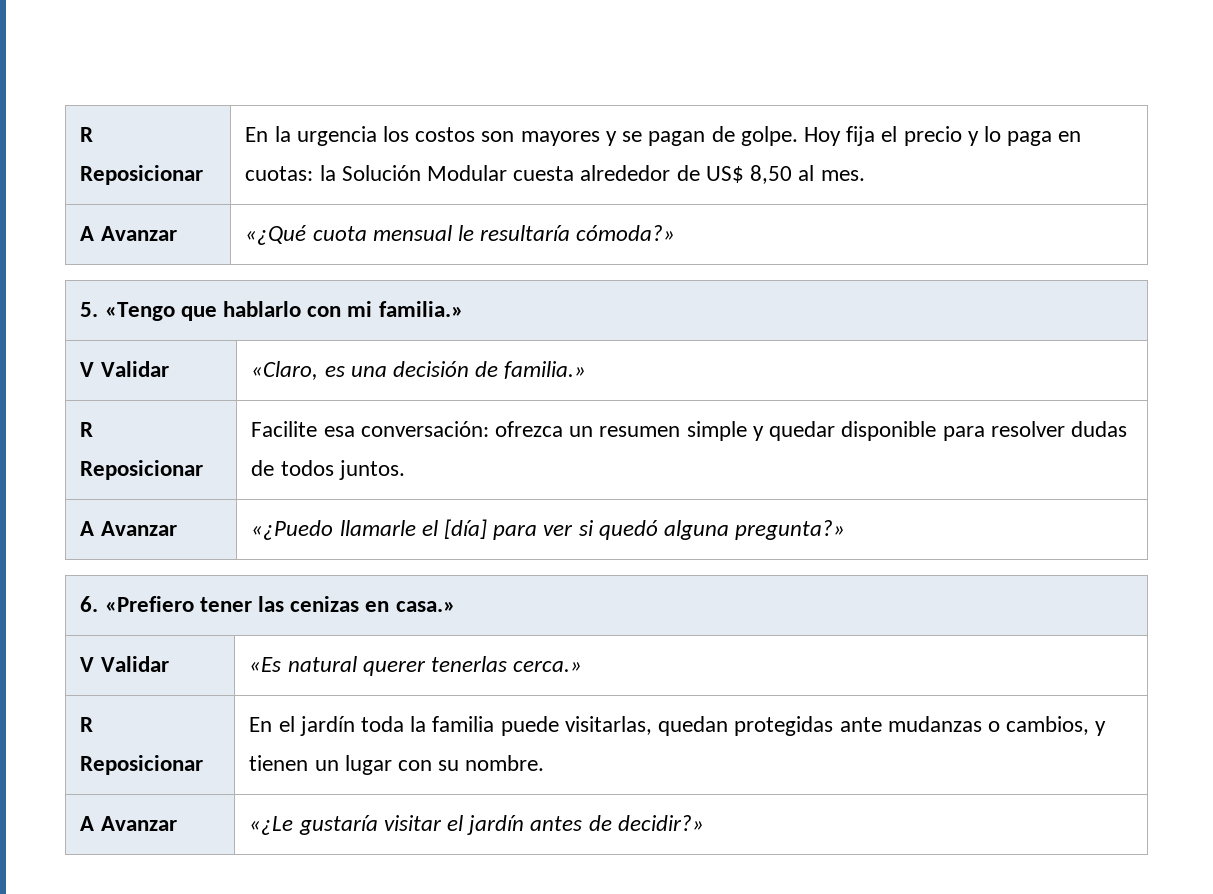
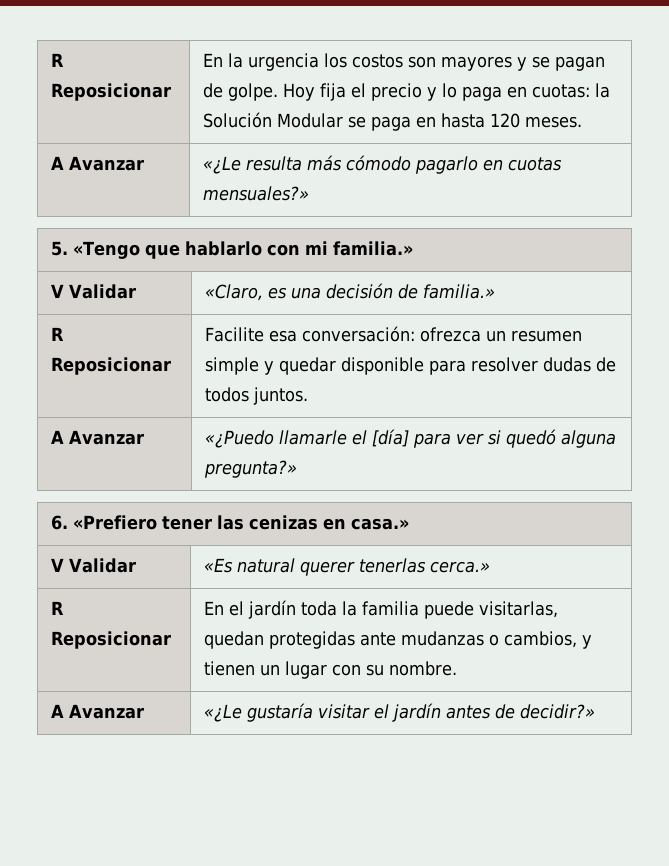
- R Reposicionar | En la urgencia los costos son mayores y se pagan de golpe. Hoy fija el precio y lo paga en cuotas: la Solución Modular cuesta alrededor de US$ 8,50 al mes.
- A Avanzar | «¿Qué cuota mensual le resultaría cómoda?»
+ R Reposicionar | En la urgencia los costos son mayores y se pagan de golpe. Hoy fija el precio y lo paga en cuotas: la Solución Modular se paga en hasta 120 meses.
+ A Avanzar | «¿Le resulta más cómodo pagarlo en cuotas mensuales?»

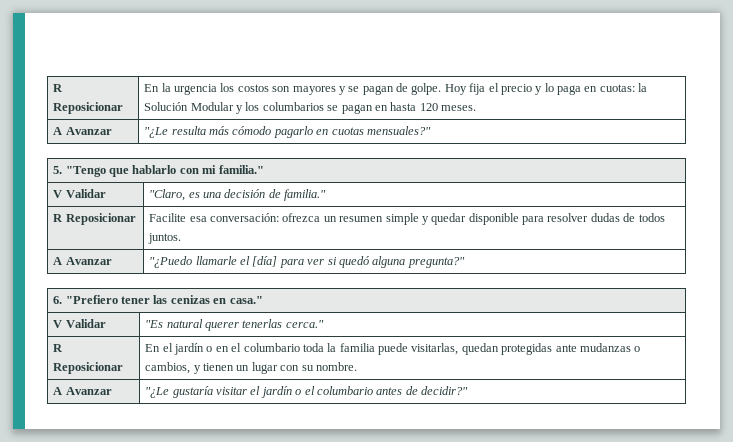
- R Reposicionar | En la urgencia los costos son mayores y se pagan de golpe. Hoy fija el precio y lo paga en cuotas: la Solución Modular se paga en hasta 120 meses.
+ R Reposicionar | En la urgencia los costos son mayores y se pagan de golpe. Hoy fija el precio y lo paga en cuotas: la Solución Modular y los columbarios se pagan en hasta 120 meses.
- A Avanzar | «¿Le resulta más cómodo pagarlo en cuotas mensuales?»
+ A Avanzar | "¿Le resulta más cómodo pagarlo en cuotas mensuales?"
- 5. «Tengo que hablarlo con mi familia.»
- V Validar | «Claro, es una decisión de familia.»
+ 5. "Tengo que hablarlo con mi familia."
+ V Validar | "Claro, es una decisión de familia."
- A Avanzar | «¿Puedo llamarle el [día] para ver si quedó alguna pregunta?»
+ A Avanzar | "¿Puedo llamarle el [día] para ver si quedó alguna pregunta?"
- 6. «Prefiero tener las cenizas en casa.»
- V Validar | «Es natural querer tenerlas cerca.»
+ 6. "Prefiero tener las cenizas en casa."
+ V Validar | "Es natural querer tenerlas cerca."
- R Reposicionar | En el jardín toda la familia puede visitarlas, quedan protegidas ante mudanzas o cambios, y tienen un lugar con su nombre.
+ R Reposicionar | En el jardín o en el columbario toda la familia puede visitarlas, quedan protegidas ante mudanzas o cambios, y tienen un lugar con su nombre.
- A Avanzar | «¿Le gustaría visitar el jardín antes de decidir?»
+ A Avanzar | "¿Le gustaría visitar el jardín o el columbario antes de decidir?"

